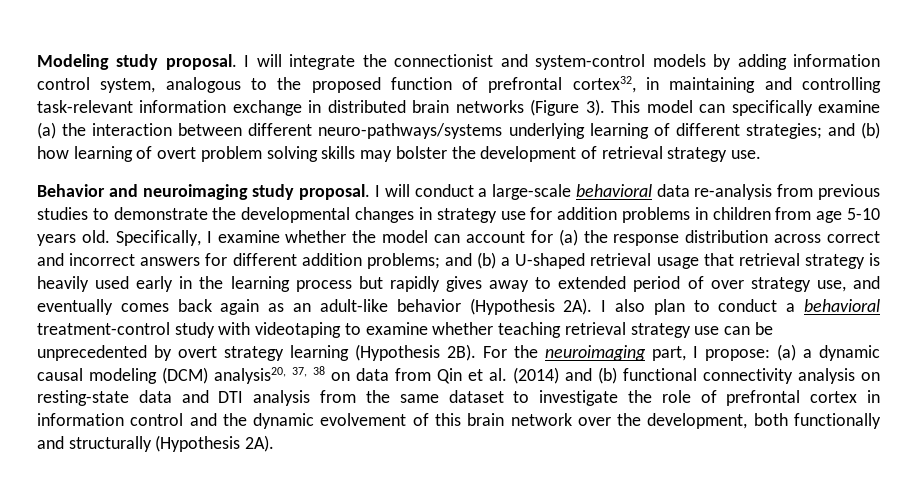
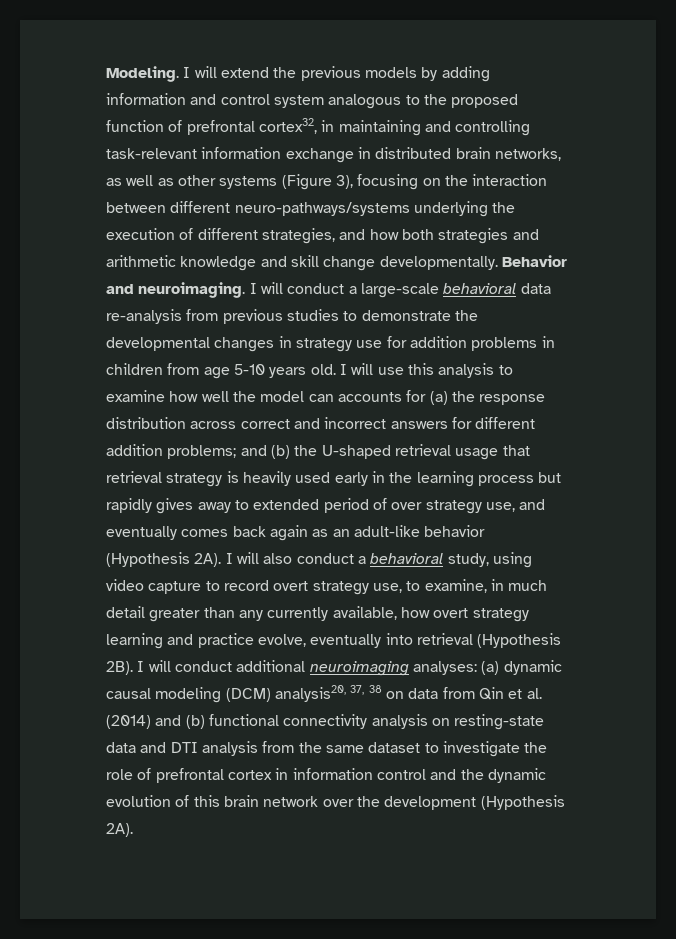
- Modeling study proposal. I will integrate the connectionist and system-control models by adding information control system, analogous to the proposed function of prefrontal cortex32, in maintaining and controlling task-relevant information exchange in distributed brain networks (Figure 3). This model can specifically examine (a) the interaction between different neuro-pathways/systems underlying learning of different strategies; and (b) how learning of overt problem solving skills may bolster the development of retrieval strategy use.
- Behavior and neuroimaging study proposal.
+ Modeling. I will extend the previous models by adding information and control system analogous to the proposed function of prefrontal cortex32, in maintaining and controlling task-relevant information exchange in distributed brain networks, as well as other systems (Figure 3), focusing on the interaction between different neuro-pathways/systems underlying the execution of different strategies, and how both strategies and arithmetic knowledge and skill change developmentally. Behavior and neuroimaging.
- Specifically, I examine whether the model can account for (a) the response distribution across correct and incorrect answers for different addition problems; and (b) a U-shaped retrieval usage that retrieval strategy is heavily used early in the learning process but rapidly gives away to extended period of over strategy use, and eventually comes back again as an adult-like behavior (Hypothesis 2A).
+ I will use this analysis to examine how well the model can accounts for (a) the response distribution across correct and incorrect answers for different addition problems; and (b) the U-shaped retrieval usage that retrieval strategy is heavily used early in the learning process but rapidly gives away to extended period of over strategy use, and eventually comes back again as an adult-like behavior (Hypothesis 2A).
- I also plan to conduct a behavioral treatment-control study with videotaping to examine whether teaching retrieval strategy use can be unprecedented by overt strategy learning (Hypothesis 2B). For the neuroimaging part, I propose: (a) a dynamic causal modeling (DCM) analysis20, 37, 38 on data from Qin et al. (2014) and (b) functional connectivity analysis on resting-state data and DTI analysis from the same dataset to investigate the role of prefrontal cortex in information control and the dynamic evolvement of this brain network over the development, both functionally and structurally (Hypothesis 2A).
+ I will also conduct a behavioral study, using video capture to record overt strategy use, to examine, in much detail greater than any currently available, how overt strategy learning and practice evolve, eventually into retrieval (Hypothesis 2B). I will conduct additional neuroimaging analyses: (a) dynamic causal modeling (DCM) analysis20, 37, 38 on data from Qin et al. (2014) and (b) functional connectivity analysis on resting-state data and DTI analysis from the same dataset to investigate the role of prefrontal cortex in information control and the dynamic evolution of this brain network over the development (Hypothesis 2A).

